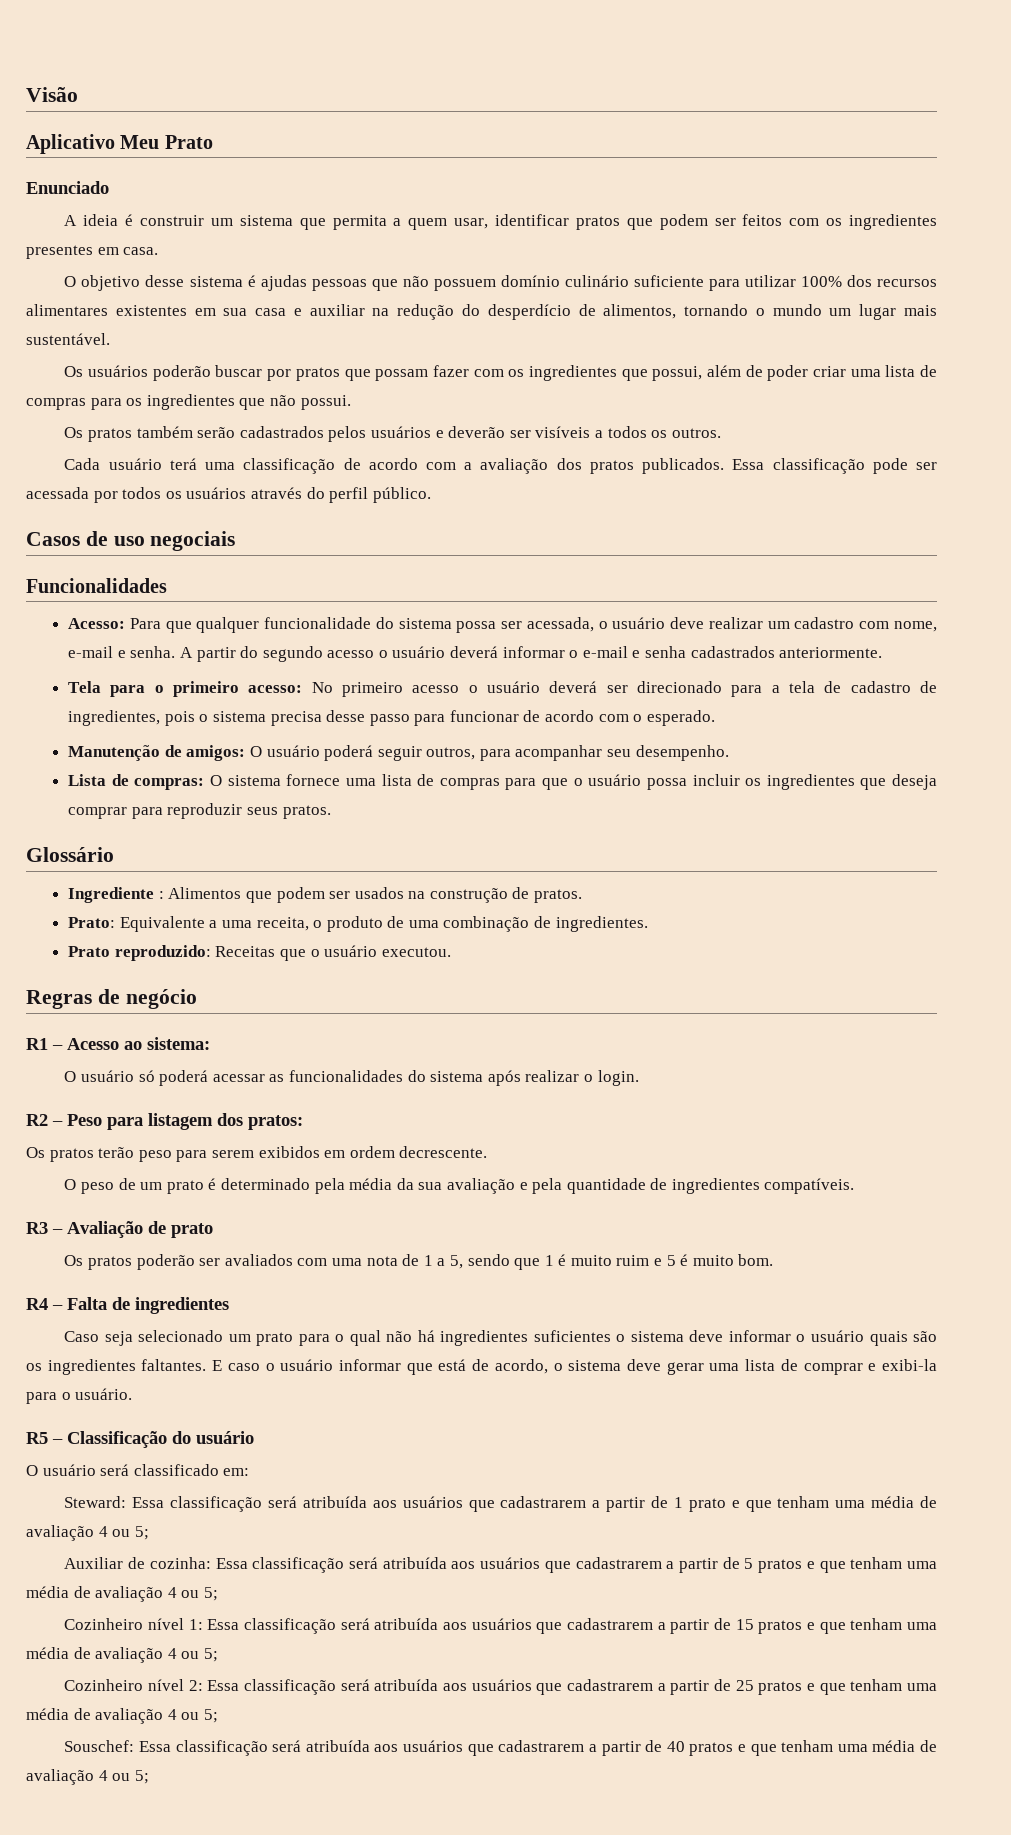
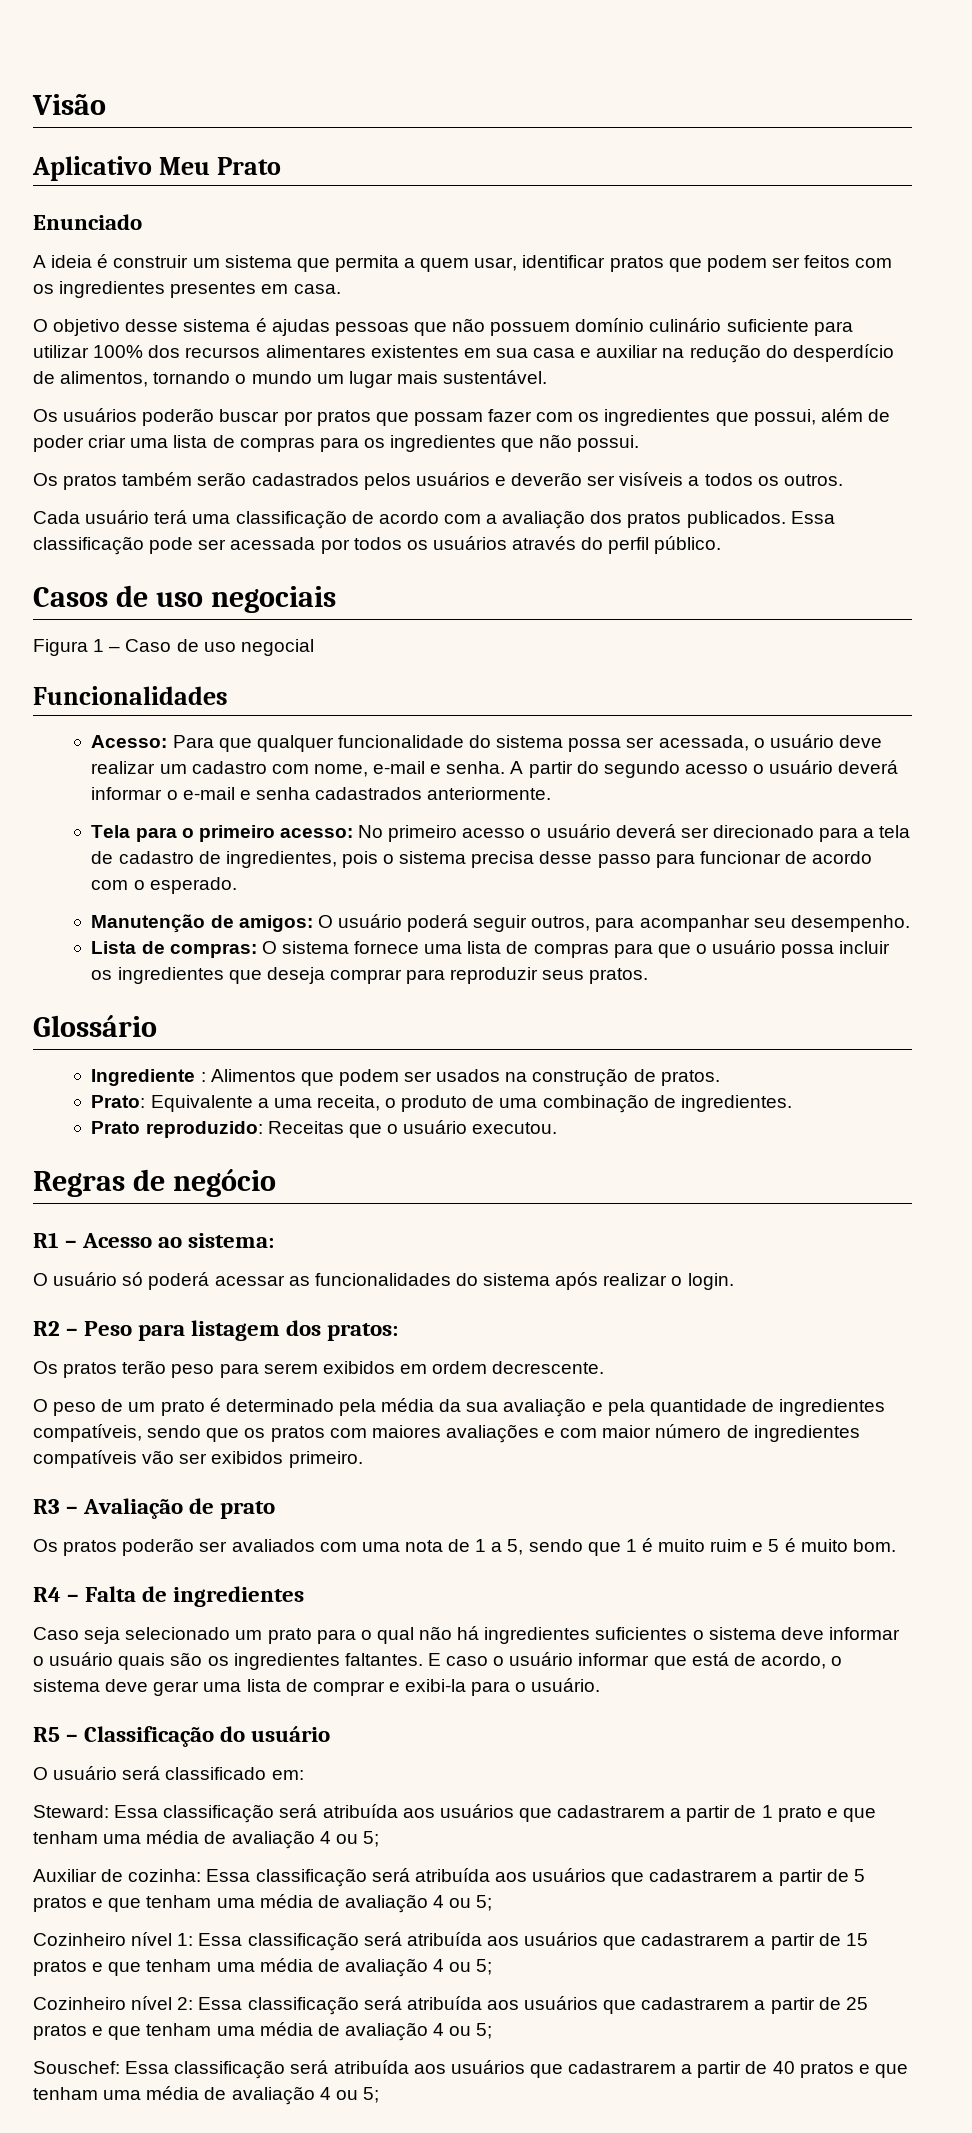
+ Figura 1 – Caso de uso negocial
- O peso de um prato é determinado pela média da sua avaliação e pela quantidade de ingredientes compatíveis.
+ O peso de um prato é determinado pela média da sua avaliação e pela quantidade de ingredientes compatíveis, sendo que os pratos com maiores avaliações e com maior número de ingredientes compatíveis vão ser exibidos primeiro.

